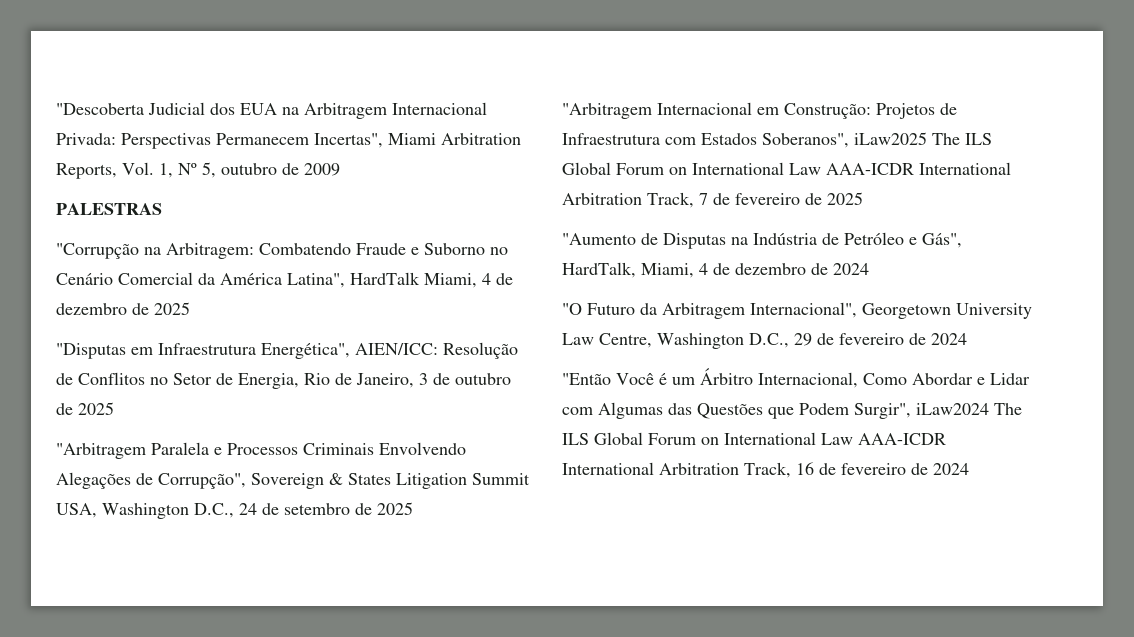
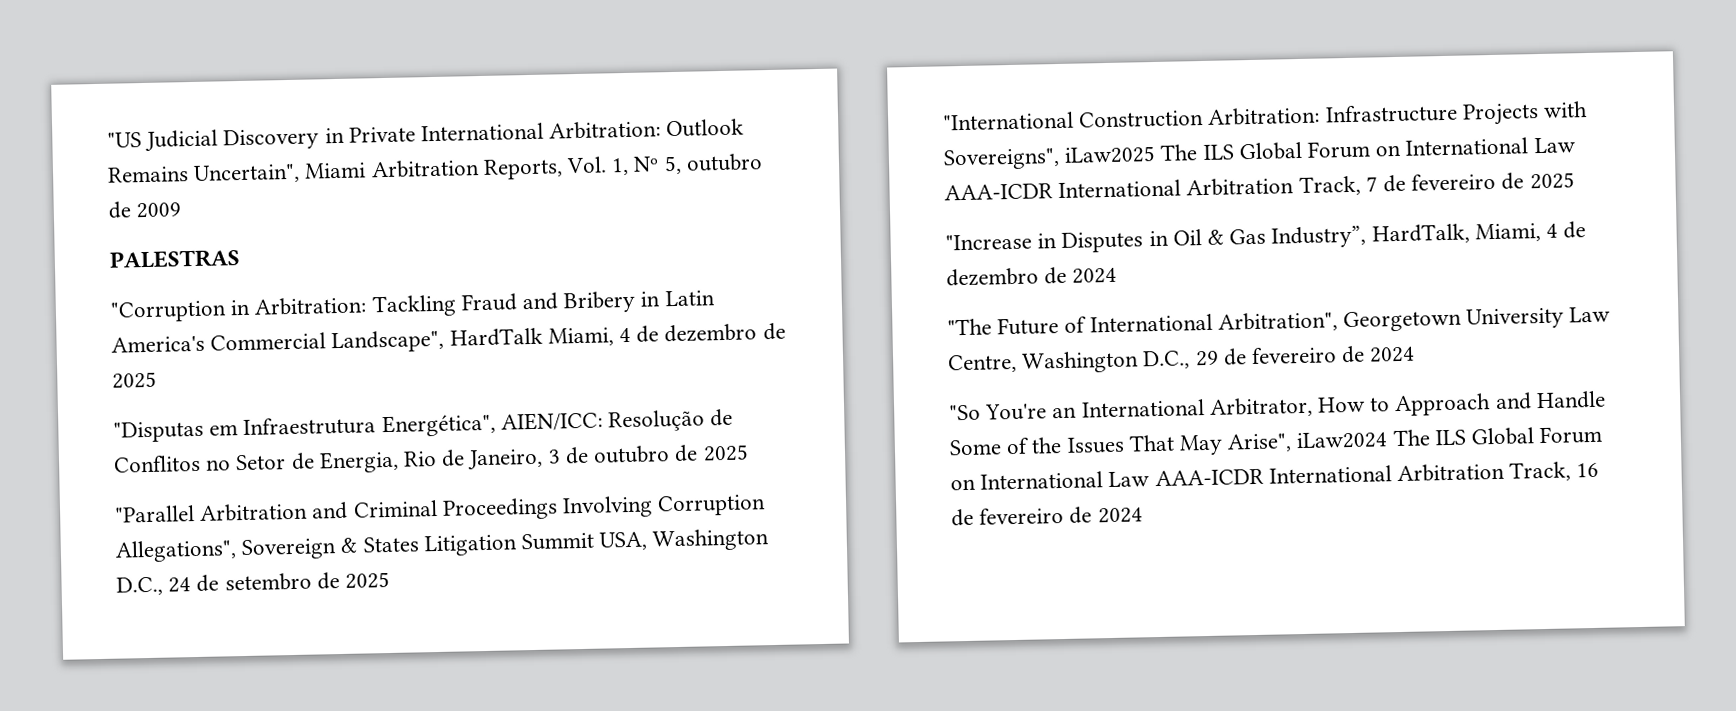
- "Descoberta Judicial dos EUA na Arbitragem Internacional Privada: Perspectivas Permanecem Incertas", Miami Arbitration Reports, Vol. 1, Nº 5, outubro de 2009
+ "US Judicial Discovery in Private International Arbitration: Outlook Remains Uncertain", Miami Arbitration Reports, Vol. 1, Nº 5, outubro de 2009
- "Corrupção na Arbitragem: Combatendo Fraude e Suborno no Cenário Comercial da América Latina", HardTalk Miami, 4 de dezembro de 2025
+ "Corruption in Arbitration: Tackling Fraud and Bribery in Latin America's Commercial Landscape", HardTalk Miami, 4 de dezembro de 2025
- "Arbitragem Paralela e Processos Criminais Envolvendo Alegações de Corrupção", Sovereign & States Litigation Summit USA, Washington D.C., 24 de setembro de 2025
+ "Parallel Arbitration and Criminal Proceedings Involving Corruption Allegations", Sovereign & States Litigation Summit USA, Washington D.C., 24 de setembro de 2025
- "Arbitragem Internacional em Construção: Projetos de Infraestrutura com Estados Soberanos", iLaw2025 The ILS Global Forum on International Law AAA-ICDR International Arbitration Track, 7 de fevereiro de 2025
+ "International Construction Arbitration: Infrastructure Projects with Sovereigns", iLaw2025 The ILS Global Forum on International Law AAA-ICDR International Arbitration Track, 7 de fevereiro de 2025
- "Aumento de Disputas na Indústria de Petróleo e Gás", HardTalk, Miami, 4 de dezembro de 2024
+ "Increase in Disputes in Oil & Gas Industry”, HardTalk, Miami, 4 de dezembro de 2024
- "O Futuro da Arbitragem Internacional", Georgetown University Law Centre, Washington D.C., 29 de fevereiro de 2024
+ "The Future of International Arbitration", Georgetown University Law Centre, Washington D.C., 29 de fevereiro de 2024
- "Então Você é um Árbitro Internacional, Como Abordar e Lidar com Algumas das Questões que Podem Surgir", iLaw2024 The ILS Global Forum on International Law AAA-ICDR International Arbitration Track, 16 de fevereiro de 2024
+ "So You're an International Arbitrator, How to Approach and Handle Some of the Issues That May Arise", iLaw2024 The ILS Global Forum on International Law AAA-ICDR International Arbitration Track, 16 de fevereiro de 2024

